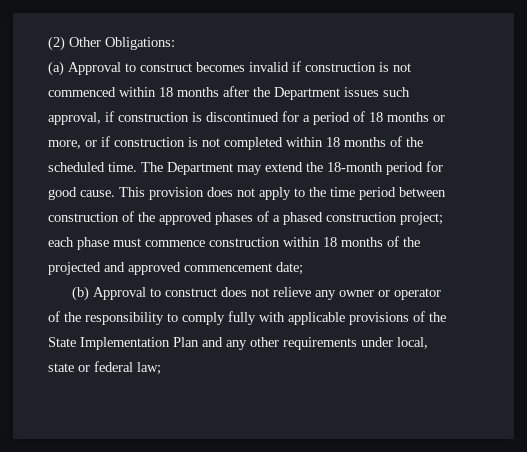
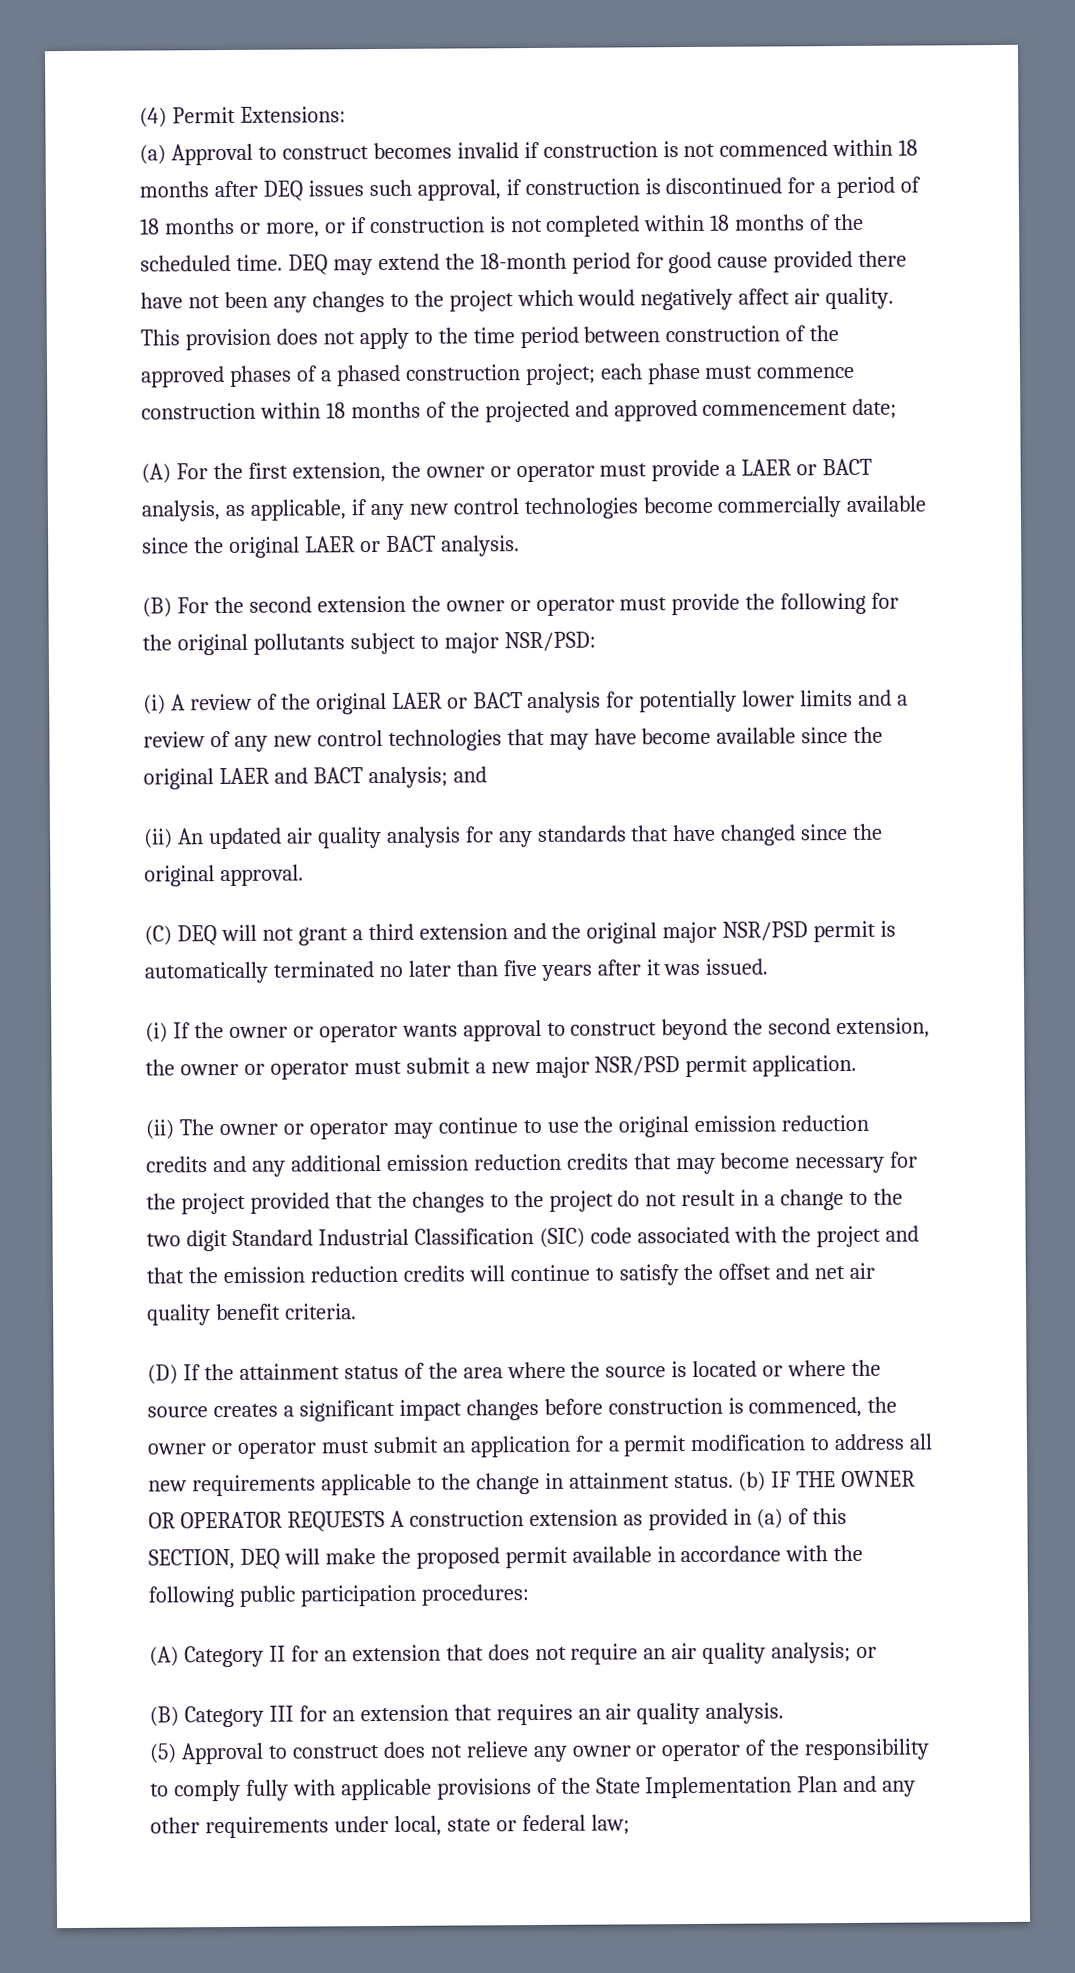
- (2) Other Obligations:
+ (4) Permit Extensions:
- (a) Approval to construct becomes invalid if construction is not commenced within 18 months after the Department issues such approval, if construction is discontinued for a period of 18 months or more, or if construction is not completed within 18 months of the scheduled time.
+ (a) Approval to construct becomes invalid if construction is not commenced within 18 months after DEQ issues such approval, if construction is discontinued for a period of 18 months or more, or if construction is not completed within 18 months of the scheduled time.
- The Department may extend the 18-month period for good cause.
+ DEQ may extend the 18-month period for good cause provided there have not been any changes to the project which would negatively affect air quality.
- (b) Approval to construct does not relieve any owner or operator of the responsibility to comply fully with applicable provisions of the State Implementation Plan and any other requirements under local, state or federal law;
+ (A) For the first extension, the owner or operator must provide a LAER or BACT analysis, as applicable, if any new control technologies become commercially available since the original LAER or BACT analysis.
+ (B) For the second extension the owner or operator must provide the following for the original pollutants subject to major NSR/PSD:
+ (i) A review of the original LAER or BACT analysis for potentially lower limits and a review of any new control technologies that may have become available since the original LAER and BACT analysis; and
+ (ii) An updated air quality analysis for any standards that have changed since the original approval.
+ (C) DEQ will not grant a third extension and the original major NSR/PSD permit is automatically terminated no later than five years after it was issued.
+ (i) If the owner or operator wants approval to construct beyond the second extension, the owner or operator must submit a new major NSR/PSD permit application.
+ (ii) The owner or operator may continue to use the original emission reduction credits and any additional emission reduction credits that may become necessary for the project provided that the changes to the project do not result in a change to the two digit Standard Industrial Classification (SIC) code associated with the project and that the emission reduction credits will continue to satisfy the offset and net air quality benefit criteria.
+ (D) If the attainment status of the area where the source is located or where the source creates a significant impact changes before construction is commenced, the owner or operator must submit an application for a permit modification to address all new requirements applicable to the change in attainment status. (b) IF THE OWNER OR OPERATOR REQUESTS A construction extension as provided in (a) of this SECTION, DEQ will make the proposed permit available in accordance with the following public participation procedures:
+ (A) Category II for an extension that does not require an air quality analysis; or
+ (B) Category III for an extension that requires an air quality analysis.
+ (5) Approval to construct does not relieve any owner or operator of the responsibility to comply fully with applicable provisions of the State Implementation Plan and any other requirements under local, state or federal law;

